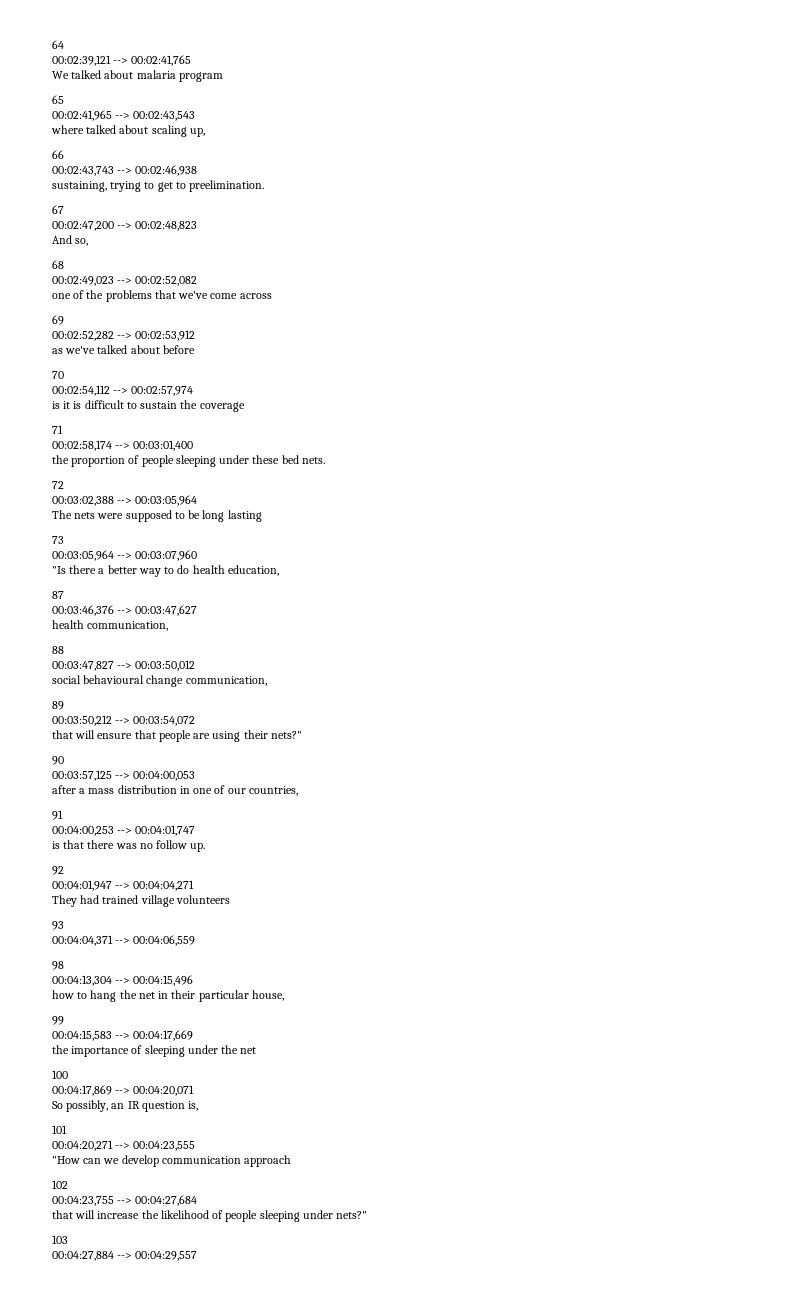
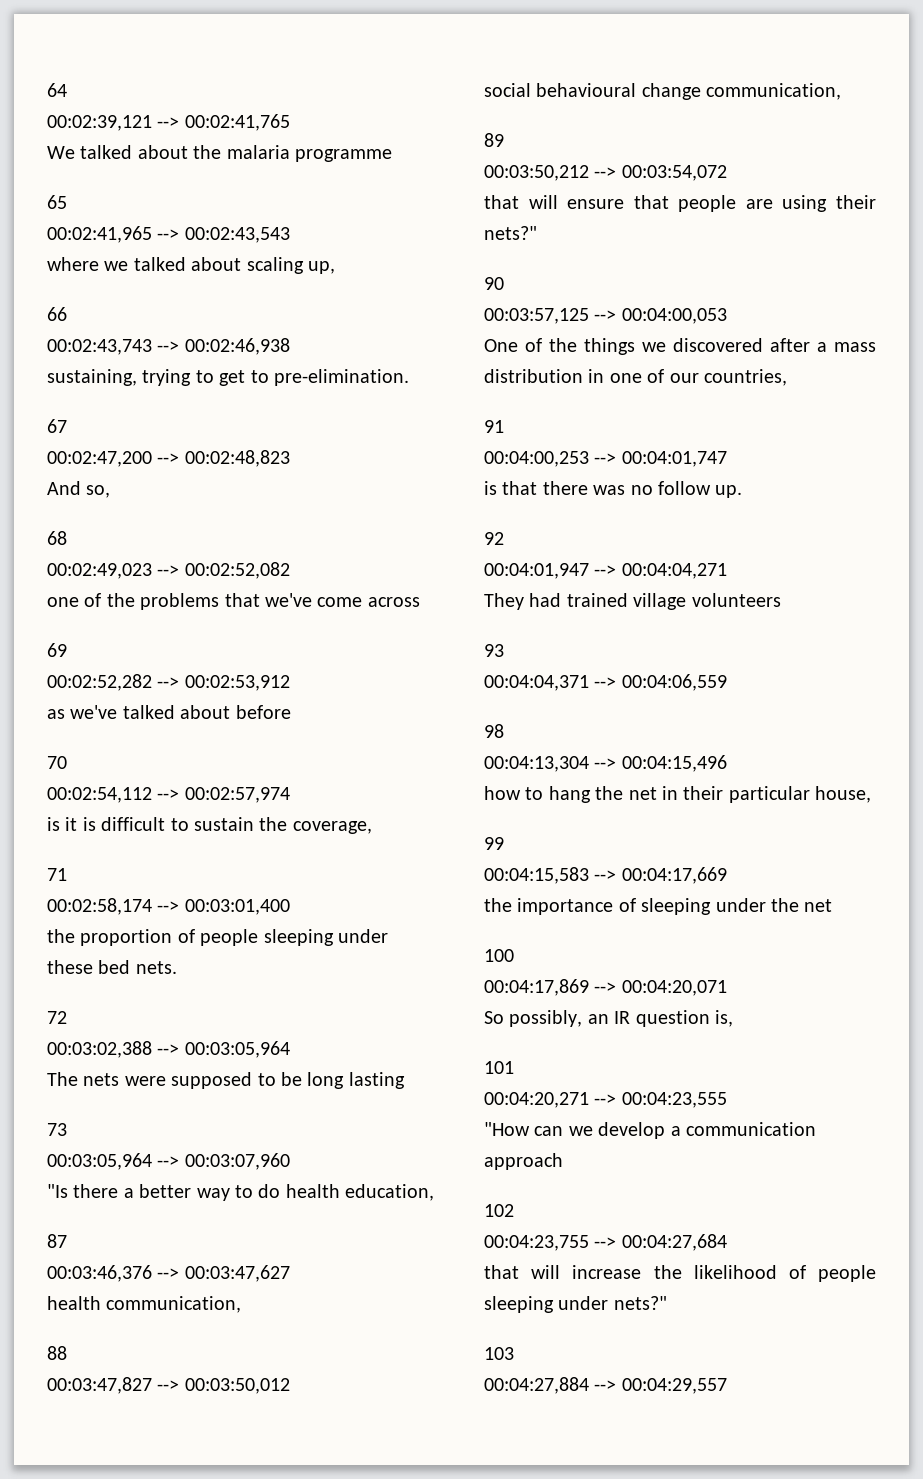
- We talked about malaria program
+ We talked about the malaria programme
- where talked about scaling up,
+ where we talked about scaling up,
- sustaining, trying to get to preelimination.
+ sustaining, trying to get to pre-elimination.
- is it is difficult to sustain the coverage
+ is it is difficult to sustain the coverage,
- after a mass distribution in one of our countries,
+ One of the things we discovered after a mass distribution in one of our countries,
- "How can we develop communication approach
+ "How can we develop a communication approach

